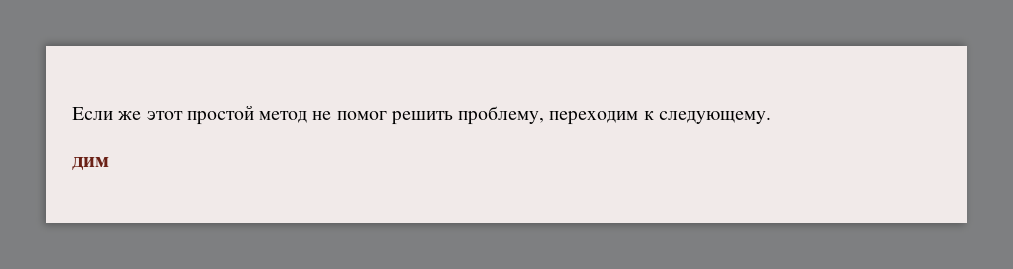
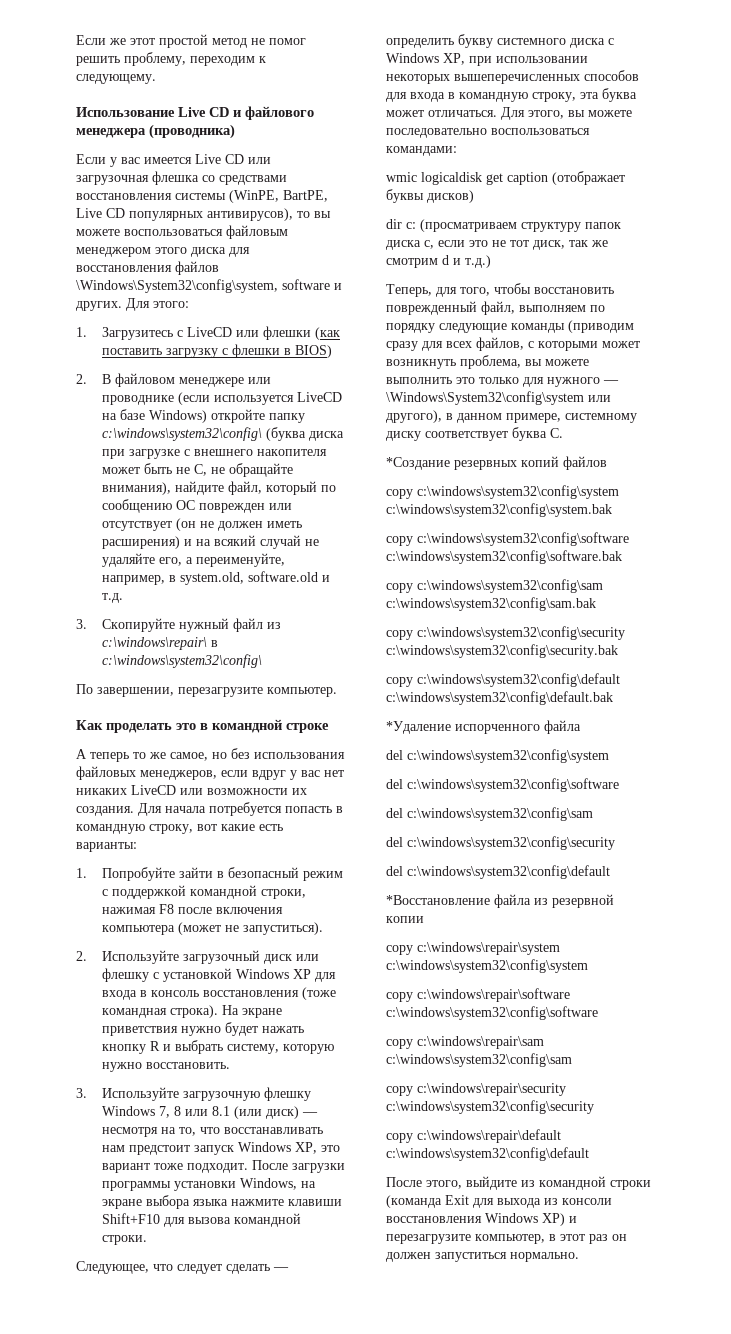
- дим
+ Использование Live CD и файлового менеджера (проводника)
+ Если у вас имеется Live CD или загрузочная флешка со средствами восстановления системы (WinPE, BartPE, Live CD популярных антивирусов), то вы можете воспользоваться файловым менеджером этого диска для восстановления файлов \Windows\System32\config\system, software и других. Для этого:
+ 1. Загрузитесь с LiveCD или флешки (как поставить загрузку с флешки в BIOS)
+ 2. В файловом менеджере или проводнике (если используется LiveCD на базе Windows) откройте папку c:\windows\system32\config\ (буква диска при загрузке с внешнего накопителя может быть не C, не обращайте внимания), найдите файл, который по сообщению ОС поврежден или отсутствует (он не должен иметь расширения) и на всякий случай не удаляйте его, а переименуйте, например, в system.old, software.old и т.д.
+ 3. Скопируйте нужный файл из c:\windows\repair\ в c:\windows\system32\config\
+ По завершении, перезагрузите компьютер.
+ Как проделать это в командной строке
+ А теперь то же самое, но без использования файловых менеджеров, если вдруг у вас нет никаких LiveCD или возможности их создания. Для начала потребуется попасть в командную строку, вот какие есть варианты:
+ 1. Попробуйте зайти в безопасный режим с поддержкой командной строки, нажимая F8 после включения компьютера (может не запуститься).
+ 2. Используйте загрузочный диск или флешку с установкой Windows XP для входа в консоль восстановления (тоже командная строка). На экране приветствия нужно будет нажать кнопку R и выбрать систему, которую нужно восстановить.
+ 3. Используйте загрузочную флешку Windows 7, 8 или 8.1 (или диск) — несмотря на то, что восстанавливать нам предстоит запуск Windows XP, это вариант тоже подходит. После загрузки программы установки Windows, на экране выбора языка нажмите клавиши Shift+F10 для вызова командной строки.
+ Следующее, что следует сделать — определить букву системного диска с Windows XP, при использовании некоторых вышеперечисленных способов для входа в командную строку, эта буква может отличаться. Для этого, вы можете последовательно воспользоваться командами:
+ wmic logicaldisk get caption (отображает буквы дисков)
+ dir c: (просматриваем структуру папок диска c, если это не тот диск, так же смотрим d и т.д.)
+ Теперь, для того, чтобы восстановить поврежденный файл, выполняем по порядку следующие команды (приводим сразу для всех файлов, с которыми может возникнуть проблема, вы можете выполнить это только для нужного — \Windows\System32\config\system или другого), в данном примере, системному диску соответствует буква C.
+ *Создание резервных копий файлов
+ copy c:\windows\system32\config\system c:\windows\system32\config\system.bak
+ copy c:\windows\system32\config\software c:\windows\system32\config\software.bak
+ copy c:\windows\system32\config\sam c:\windows\system32\config\sam.bak
+ copy c:\windows\system32\config\security c:\windows\system32\config\security.bak
+ copy c:\windows\system32\config\default c:\windows\system32\config\default.bak
+ *Удаление испорченного файла
+ del c:\windows\system32\config\system
+ del c:\windows\system32\config\software
+ del c:\windows\system32\config\sam
+ del c:\windows\system32\config\security
+ del c:\windows\system32\config\default
+ *Восстановление файла из резервной копии
+ copy c:\windows\repair\system c:\windows\system32\config\system
+ copy c:\windows\repair\software c:\windows\system32\config\software
+ copy c:\windows\repair\sam c:\windows\system32\config\sam
+ copy c:\windows\repair\security c:\windows\system32\config\security
+ copy c:\windows\repair\default c:\windows\system32\config\default
+ После этого, выйдите из командной строки (команда Exit для выхода из консоли восстановления Windows XP) и перезагрузите компьютер, в этот раз он должен запуститься нормально.

